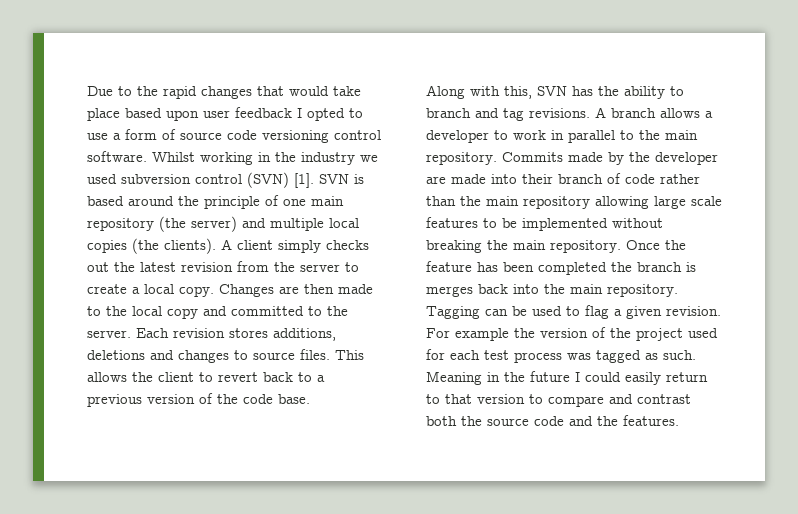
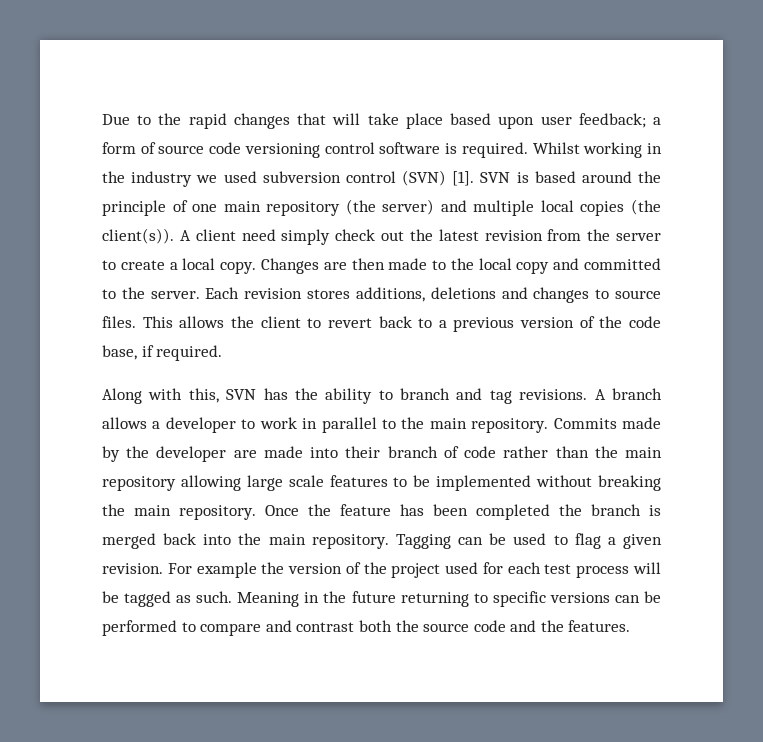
- Due to the rapid changes that would take place based upon user feedback I opted to use a form of source code versioning control software.
+ Due to the rapid changes that will take place based upon user feedback; a form of source code versioning control software is required.
- SVN is based around the principle of one main repository (the server) and multiple local copies (the clients).
+ SVN is based around the principle of one main repository (the server) and multiple local copies (the client(s)).
- A client simply checks out the latest revision from the server to create a local copy.
+ A client need simply check out the latest revision from the server to create a local copy.
- This allows the client to revert back to a previous version of the code base.
+ This allows the client to revert back to a previous version of the code base, if required.
- Once the feature has been completed the branch is merges back into the main repository.
+ Once the feature has been completed the branch is merged back into the main repository.
- For example the version of the project used for each test process was tagged as such.
+ For example the version of the project used for each test process will be tagged as such.
- Meaning in the future I could easily return to that version to compare and contrast both the source code and the features.
+ Meaning in the future returning to specific versions can be performed to compare and contrast both the source code and the features.

